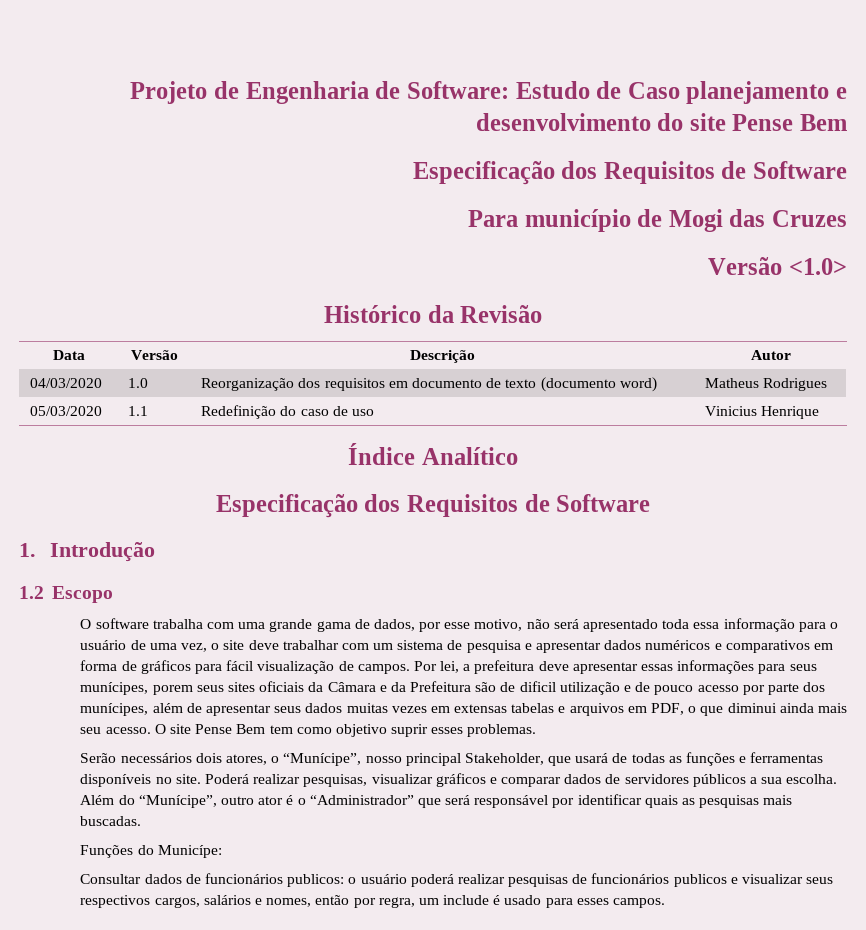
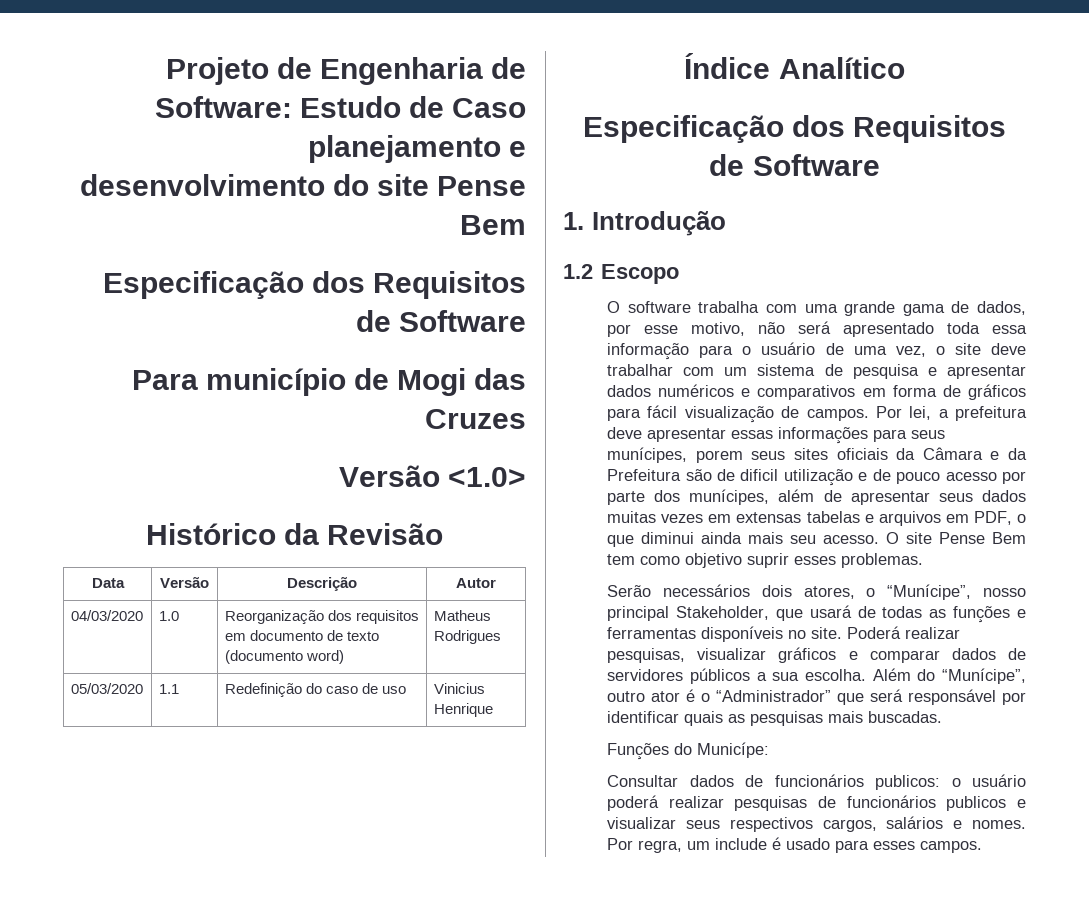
- Consultar dados de funcionários publicos: o usuário poderá realizar pesquisas de funcionários publicos e visualizar seus respectivos cargos, salários e nomes, então por regra, um include é usado para esses campos.
+ Consultar dados de funcionários publicos: o usuário poderá realizar pesquisas de funcionários publicos e visualizar seus respectivos cargos, salários e nomes. Por regra, um include é usado para esses campos.

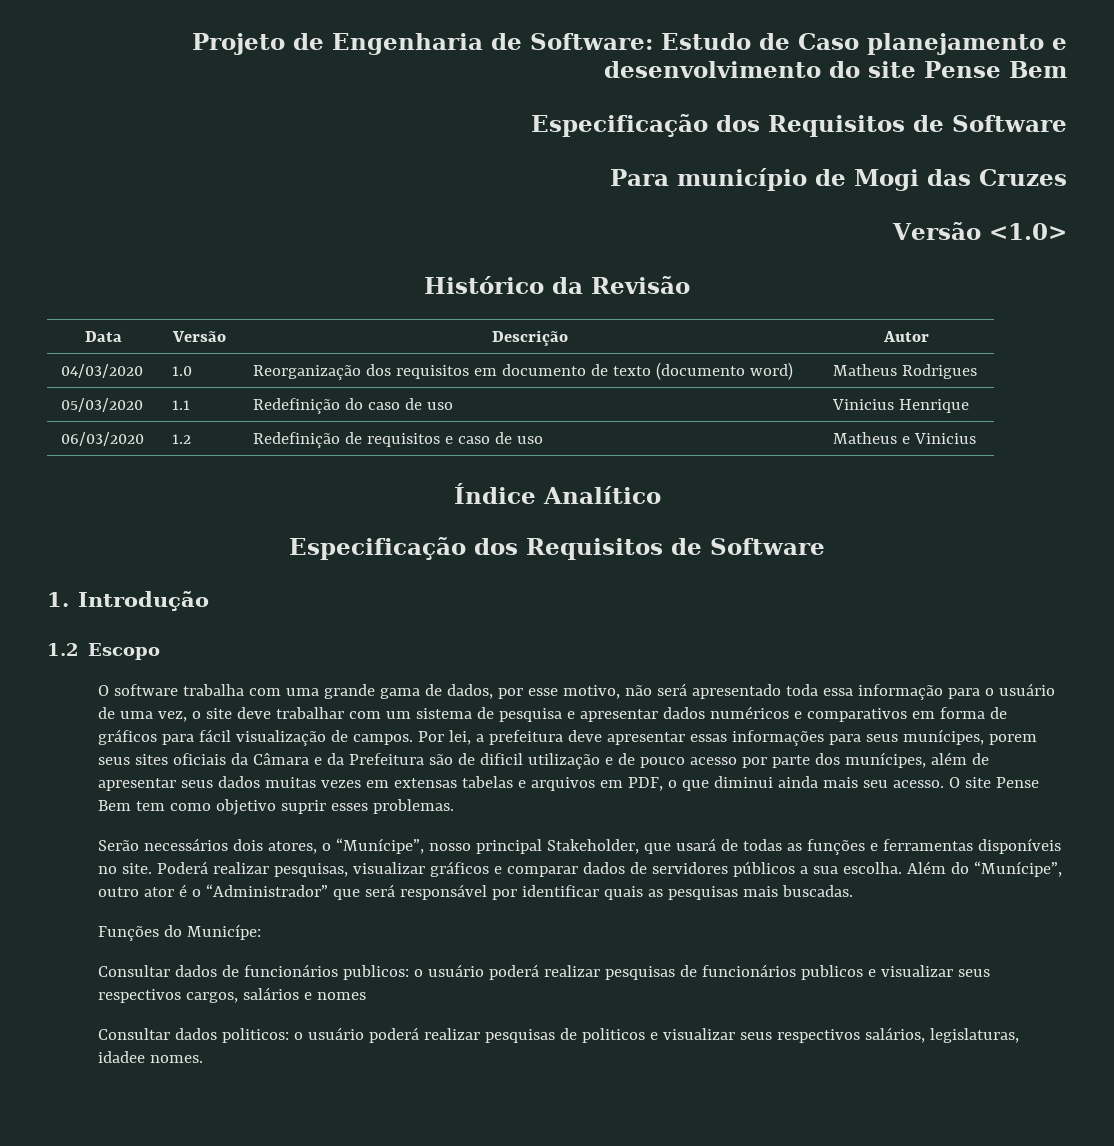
+ 06/03/2020 | 1.2 | Redefinição de requisitos e caso de uso | Matheus e Vinicius
- Consultar dados de funcionários publicos: o usuário poderá realizar pesquisas de funcionários publicos e visualizar seus respectivos cargos, salários e nomes. Por regra, um include é usado para esses campos.
+ Consultar dados de funcionários publicos: o usuário poderá realizar pesquisas de funcionários publicos e visualizar seus respectivos cargos, salários e nomes
+ Consultar dados politicos: o usuário poderá realizar pesquisas de politicos e visualizar seus respectivos salários, legislaturas, idadee nomes.

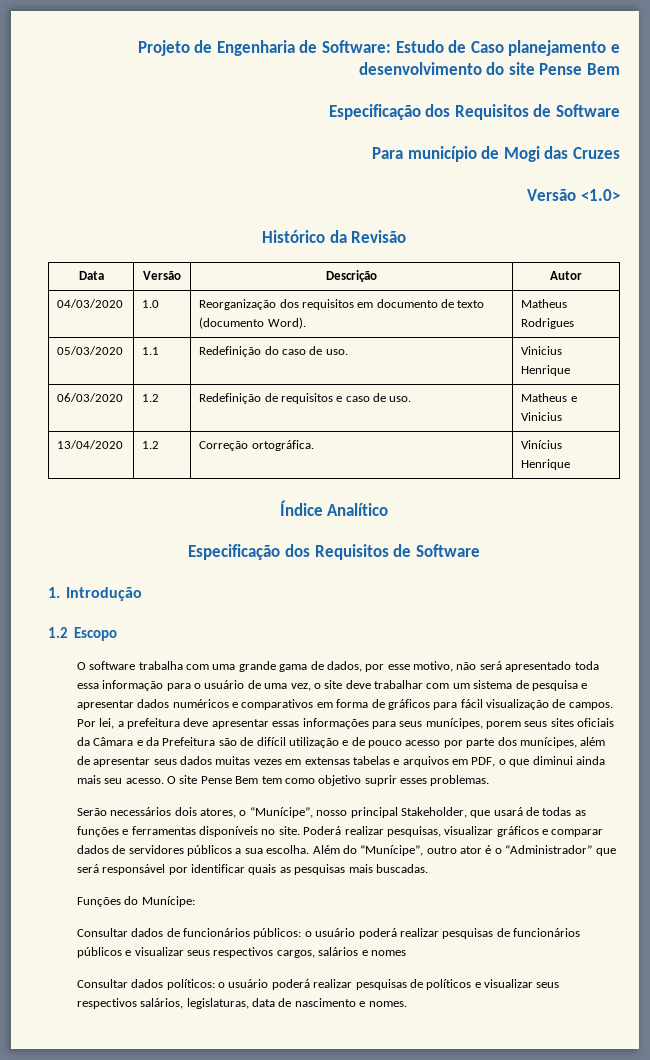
- 04/03/2020 | 1.0 | Reorganização dos requisitos em documento de texto (documento word) | Matheus Rodrigues
+ 04/03/2020 | 1.0 | Reorganização dos requisitos em documento de texto (documento Word). | Matheus Rodrigues
- 05/03/2020 | 1.1 | Redefinição do caso de uso | Vinicius Henrique
+ 05/03/2020 | 1.1 | Redefinição do caso de uso. | Vinicius Henrique
- 06/03/2020 | 1.2 | Redefinição de requisitos e caso de uso | Matheus e Vinicius
+ 06/03/2020 | 1.2 | Redefinição de requisitos e caso de uso. | Matheus e Vinicius
+ 13/04/2020 | 1.2 | Correção ortográfica. | Vinícius Henrique
- Por lei, a prefeitura deve apresentar essas informações para seus munícipes, porem seus sites oficiais da Câmara e da Prefeitura são de dificil utilização e de pouco acesso por parte dos munícipes, além de apresentar seus dados muitas vezes em extensas tabelas e arquivos em PDF, o que diminui ainda mais seu acesso.
+ Por lei, a prefeitura deve apresentar essas informações para seus munícipes, porem seus sites oficiais da Câmara e da Prefeitura são de difícil utilização e de pouco acesso por parte dos munícipes, além de apresentar seus dados muitas vezes em extensas tabelas e arquivos em PDF, o que diminui ainda mais seu acesso.
- Funções do Municípe:
+ Funções do Munícipe:
- Consultar dados de funcionários publicos: o usuário poderá realizar pesquisas de funcionários publicos e visualizar seus respectivos cargos, salários e nomes
+ Consultar dados de funcionários públicos: o usuário poderá realizar pesquisas de funcionários públicos e visualizar seus respectivos cargos, salários e nomes
- Consultar dados politicos: o usuário poderá realizar pesquisas de politicos e visualizar seus respectivos salários, legislaturas, idadee nomes.
+ Consultar dados políticos: o usuário poderá realizar pesquisas de políticos e visualizar seus respectivos salários, legislaturas, data de nascimento e nomes.

